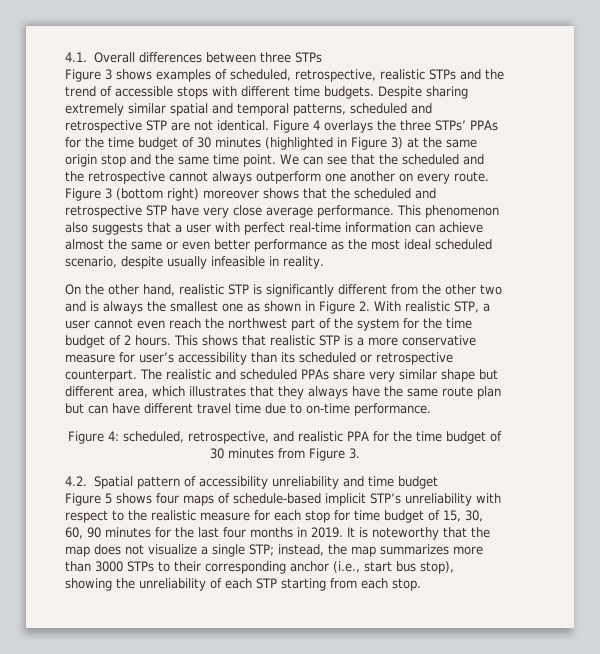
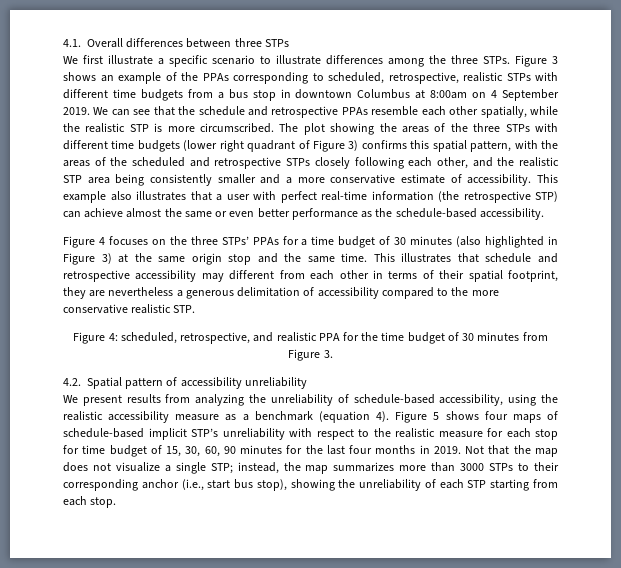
- Figure 3 shows examples of scheduled, retrospective, realistic STPs and the trend of accessible stops with different time budgets. Despite sharing extremely similar spatial and temporal patterns, scheduled and retrospective STP are not identical. Figure 4 overlays the three STPs’ PPAs for the time budget of 30 minutes (highlighted in Figure 3) at the same origin stop and the same time point. We can see that the scheduled and the retrospective cannot always outperform one another on every route. Figure 3 (bottom right) moreover shows that the scheduled and retrospective STP have very close average performance. This phenomenon also suggests that a user with perfect real-time information can achieve almost the same or even better performance as the most ideal scheduled scenario, despite usually infeasible in reality.
- On the other hand, realistic STP is significantly different from the other two and is always the smallest one as shown in Figure 2. With realistic STP, a user cannot even reach the northwest part of the system for the time budget of 2 hours. This shows that realistic STP is a more conservative measure for user’s accessibility than its scheduled or retrospective counterpart. The realistic and scheduled PPAs share very similar shape but different area, which illustrates that they always have the same route plan but can have different travel time due to on-time performance.
+ We first illustrate a specific scenario to illustrate differences among the three STPs. Figure 3 shows an example of the PPAs corresponding to scheduled, retrospective, realistic STPs with different time budgets from a bus stop in downtown Columbus at 8:00am on 4 September 2019. We can see that the schedule and retrospective PPAs resemble each other spatially, while the realistic STP is more circumscribed. The plot showing the areas of the three STPs with different time budgets (lower right quadrant of Figure 3) confirms this spatial pattern, with the areas of the scheduled and retrospective STPs closely following each other, and the realistic STP area being consistently smaller and a more conservative estimate of accessibility. This example also illustrates that a user with perfect real-time information (the retrospective STP) can achieve almost the same or even better performance as the schedule-based accessibility.
+ Figure 4 focuses on the three STPs’ PPAs for a time budget of 30 minutes (also highlighted in Figure 3) at the same origin stop and the same time. This illustrates that schedule and retrospective accessibility may different from each other in terms of their spatial footprint, they are nevertheless a generous delimitation of accessibility compared to the more conservative realistic STP.
- 4.2. Spatial pattern of accessibility unreliability and time budget
- Figure 5 shows four maps of schedule-based implicit STP’s unreliability with respect to the realistic measure for each stop for time budget of 15, 30, 60, 90 minutes for the last four months in 2019.
+ 4.2. Spatial pattern of accessibility unreliability
+ We present results from analyzing the unreliability of schedule-based accessibility, using the realistic accessibility measure as a benchmark (equation 4). Figure 5 shows four maps of schedule-based implicit STP’s unreliability with respect to the realistic measure for each stop for time budget of 15, 30, 60, 90 minutes for the last four months in 2019.
- It is noteworthy that the map does not visualize a single STP; instead, the map summarizes more than 3000 STPs to their corresponding anchor (i.e., start bus stop), showing the unreliability of each STP starting from each stop.
+ Not that the map does not visualize a single STP; instead, the map summarizes more than 3000 STPs to their corresponding anchor (i.e., start bus stop), showing the unreliability of each STP starting from each stop.

